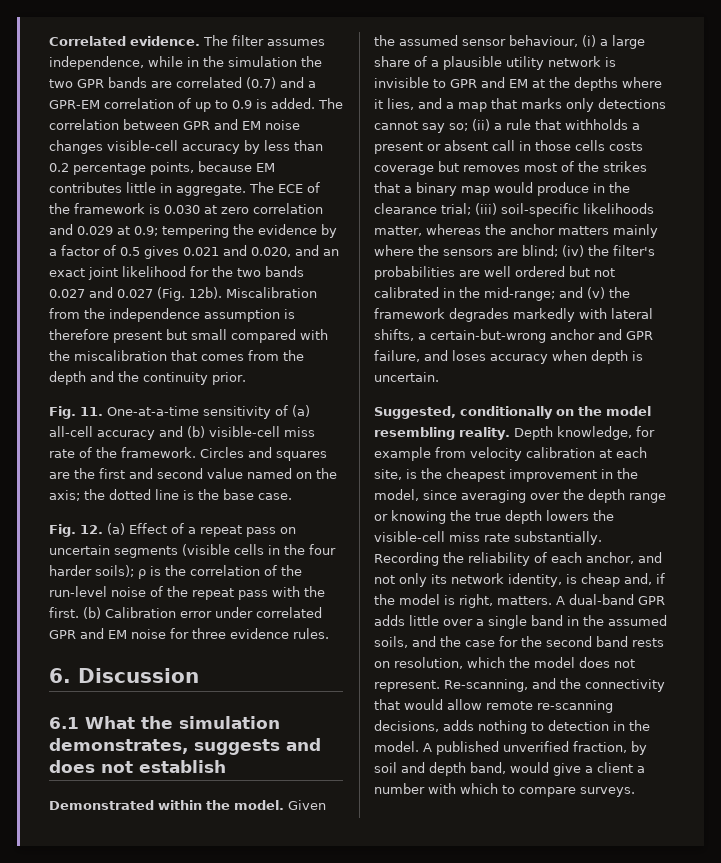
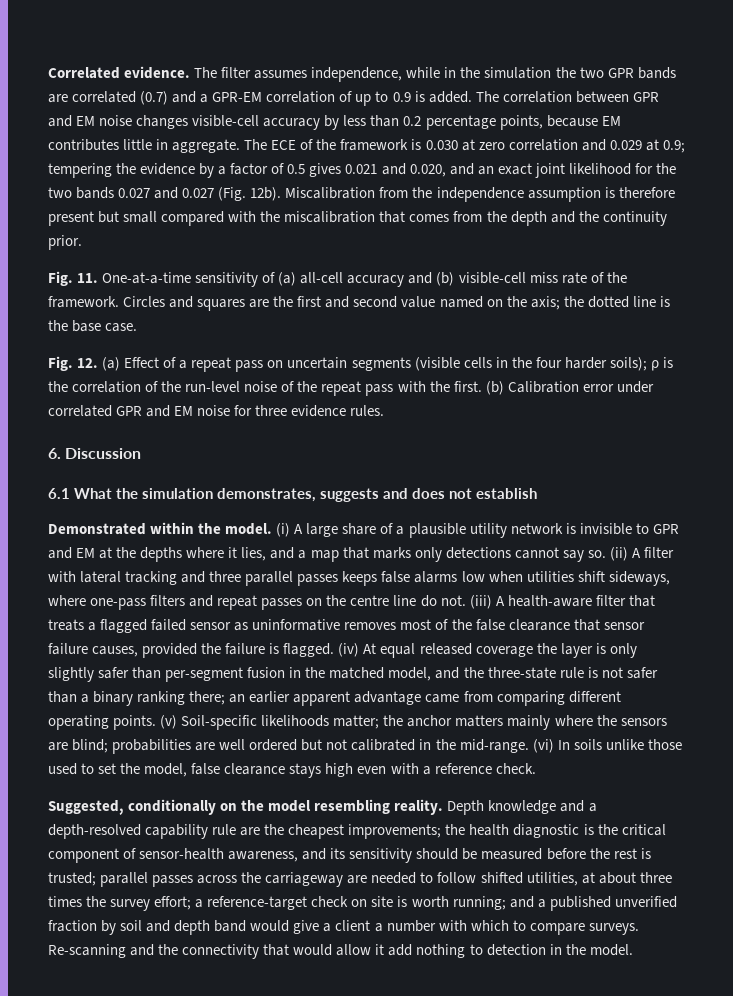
- Given the assumed sensor behaviour, (i) a large share of a plausible utility network is invisible to GPR and EM at the depths where it lies, and a map that marks only detections cannot say so; (ii) a rule that withholds a present or absent call in those cells costs coverage but removes most of the strikes that a binary map would produce in the clearance trial; (iii) soil-specific likelihoods matter, whereas the anchor matters mainly where the sensors are blind; (iv) the filter's probabilities are well ordered but not calibrated in the mid-range; and (v) the framework degrades markedly with lateral shifts, a certain-but-wrong anchor and GPR failure, and loses accuracy when depth is uncertain.
+ (i) A large share of a plausible utility network is invisible to GPR and EM at the depths where it lies, and a map that marks only detections cannot say so. (ii) A filter with lateral tracking and three parallel passes keeps false alarms low when utilities shift sideways, where one-pass filters and repeat passes on the centre line do not. (iii) A health-aware filter that treats a flagged failed sensor as uninformative removes most of the false clearance that sensor failure causes, provided the failure is flagged. (iv) At equal released coverage the layer is only slightly safer than per-segment fusion in the matched model, and the three-state rule is not safer than a binary ranking there; an earlier apparent advantage came from comparing different operating points. (v) Soil-specific likelihoods matter; the anchor matters mainly where the sensors are blind; probabilities are well ordered but not calibrated in the mid-range. (vi) In soils unlike those used to set the model, false clearance stays high even with a reference check.
- Depth knowledge, for example from velocity calibration at each site, is the cheapest improvement in the model, since averaging over the depth range or knowing the true depth lowers the visible-cell miss rate substantially. Recording the reliability of each anchor, and not only its network identity, is cheap and, if the model is right, matters. A dual-band GPR adds little over a single band in the assumed soils, and the case for the second band rests on resolution, which the model does not represent. Re-scanning, and the connectivity that would allow remote re-scanning decisions, adds nothing to detection in the model. A published unverified fraction, by soil and depth band, would give a client a number with which to compare surveys.
+ Depth knowledge and a depth-resolved capability rule are the cheapest improvements; the health diagnostic is the critical component of sensor-health awareness, and its sensitivity should be measured before the rest is trusted; parallel passes across the carriageway are needed to follow shifted utilities, at about three times the survey effort; a reference-target check on site is worth running; and a published unverified fraction by soil and depth band would give a client a number with which to compare surveys.
+ Re-scanning and the connectivity that would allow it add nothing to detection in the model.

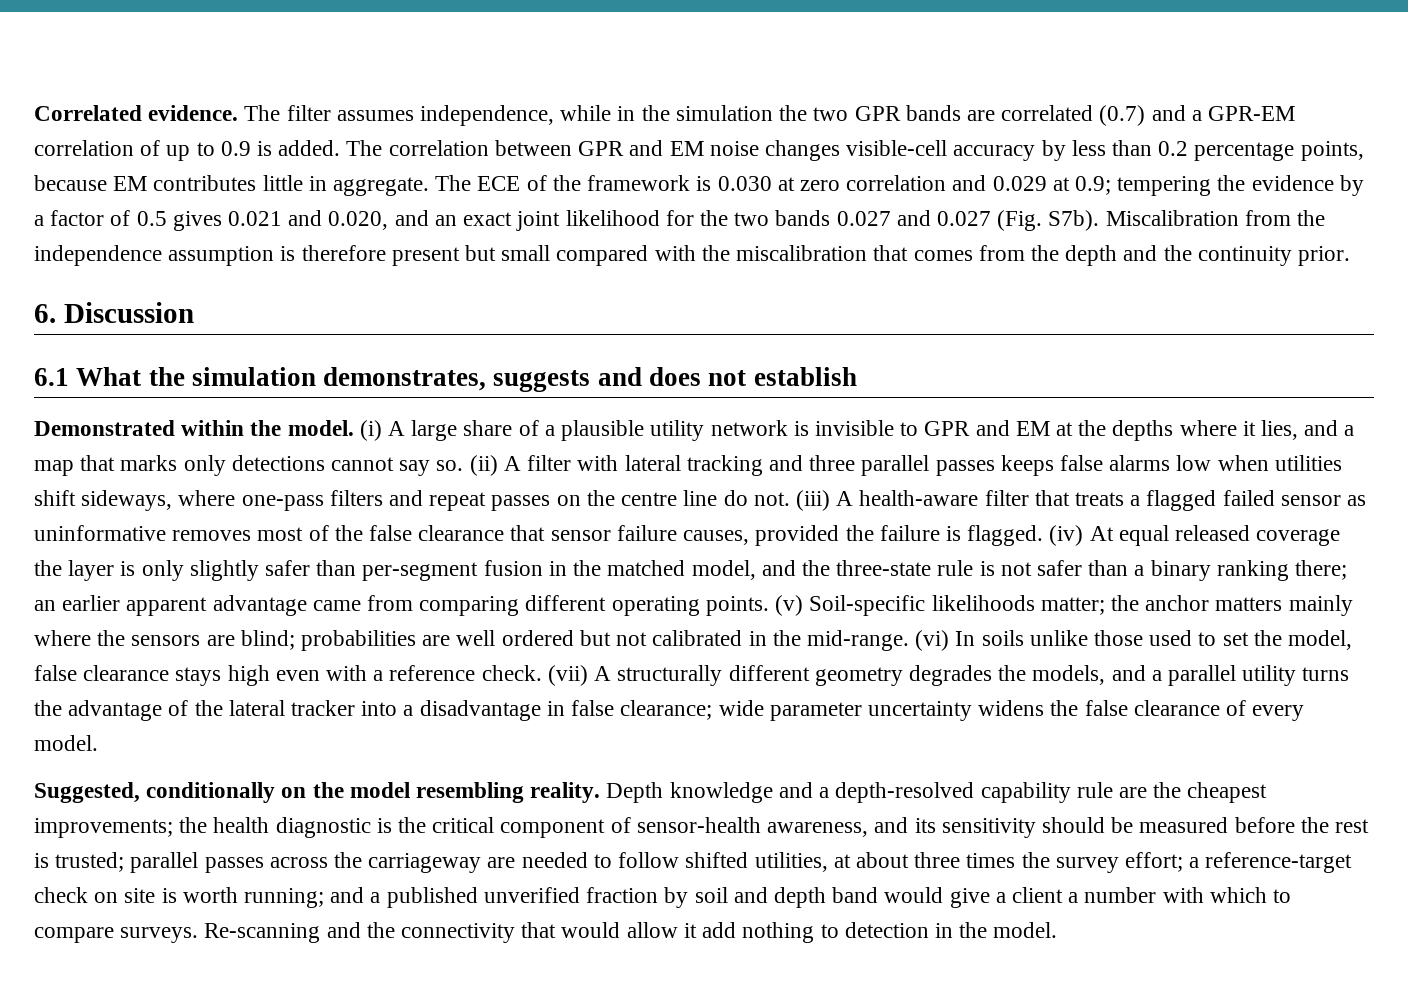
- The ECE of the framework is 0.030 at zero correlation and 0.029 at 0.9; tempering the evidence by a factor of 0.5 gives 0.021 and 0.020, and an exact joint likelihood for the two bands 0.027 and 0.027 (Fig. 12b).
+ The ECE of the framework is 0.030 at zero correlation and 0.029 at 0.9; tempering the evidence by a factor of 0.5 gives 0.021 and 0.020, and an exact joint likelihood for the two bands 0.027 and 0.027 (Fig. S7b).
- Fig. 11. One-at-a-time sensitivity of (a) all-cell accuracy and (b) visible-cell miss rate of the framework. Circles and squares are the first and second value named on the axis; the dotted line is the base case.
- Fig. 12. (a) Effect of a repeat pass on uncertain segments (visible cells in the four harder soils); ρ is the correlation of the run-level noise of the repeat pass with the first. (b) Calibration error under correlated GPR and EM noise for three evidence rules.
+ (vii) A structurally different geometry degrades the models, and a parallel utility turns the advantage of the lateral tracker into a disadvantage in false clearance; wide parameter uncertainty widens the false clearance of every model.

